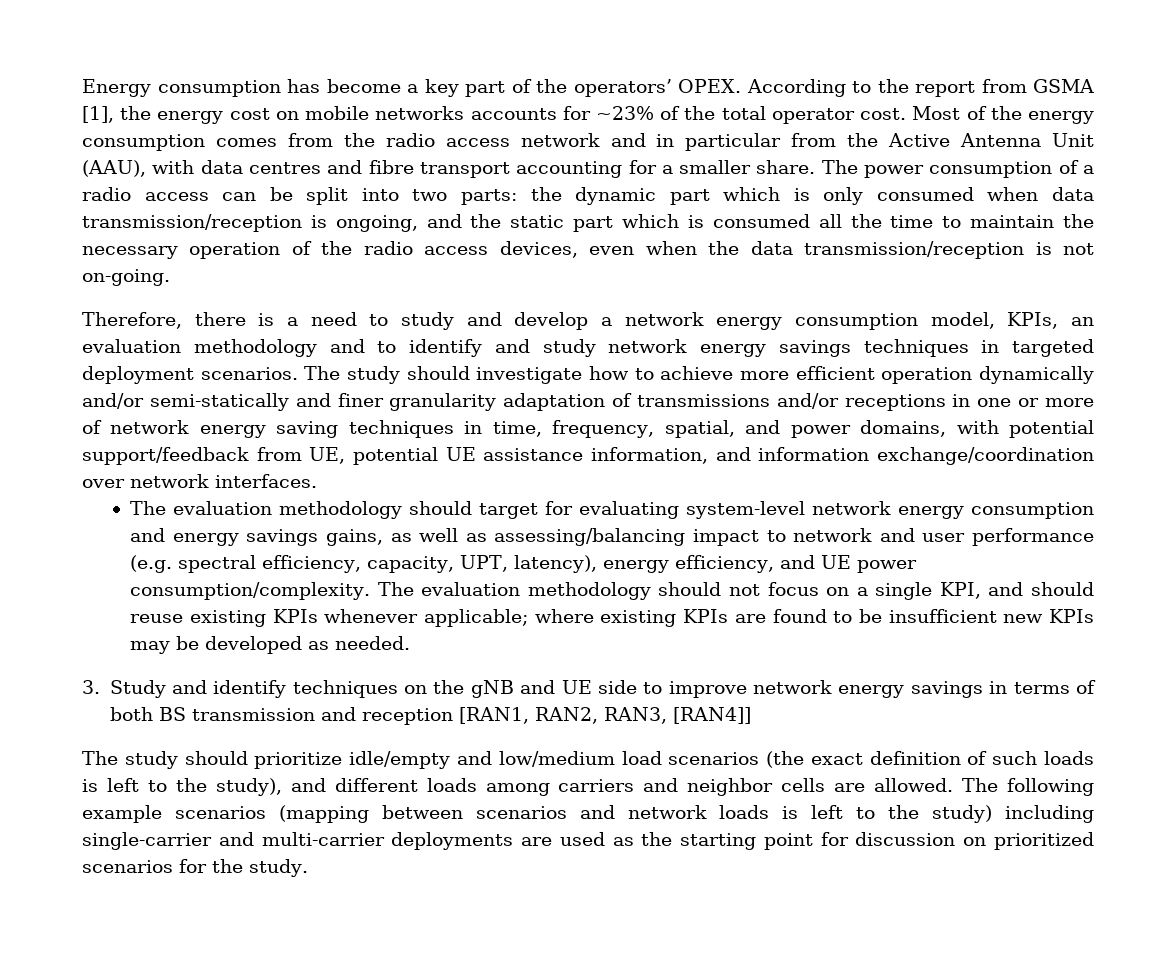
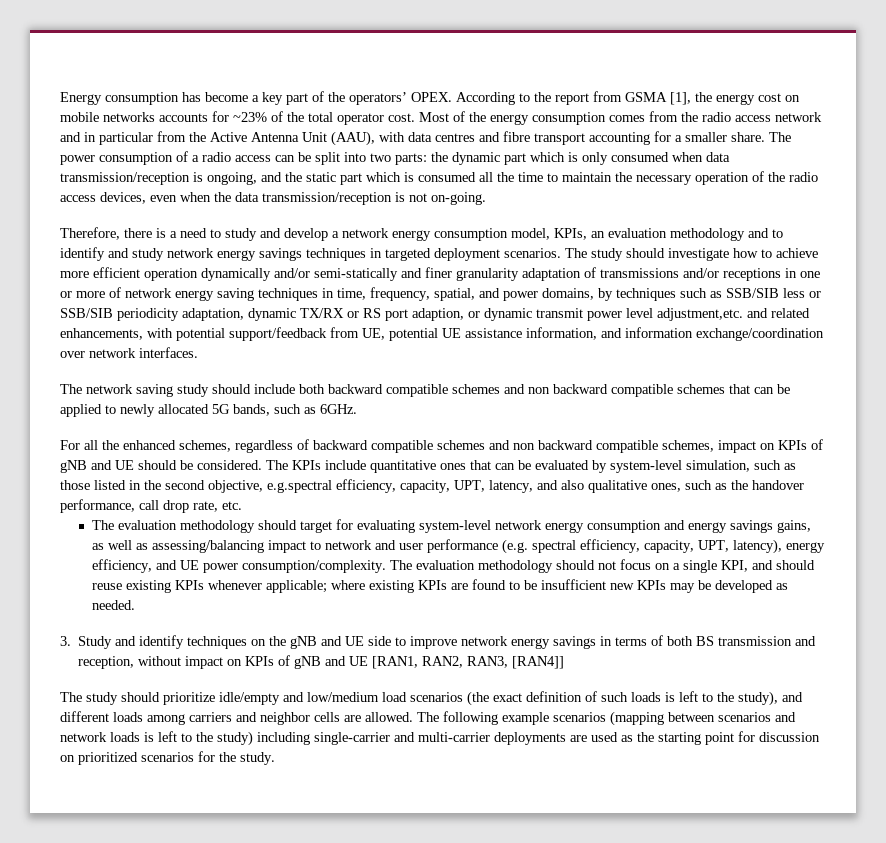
- The study should investigate how to achieve more efficient operation dynamically and/or semi-statically and finer granularity adaptation of transmissions and/or receptions in one or more of network energy saving techniques in time, frequency, spatial, and power domains, with potential support/feedback from UE, potential UE assistance information, and information exchange/coordination over network interfaces.
+ The study should investigate how to achieve more efficient operation dynamically and/or semi-statically and finer granularity adaptation of transmissions and/or receptions in one or more of network energy saving techniques in time, frequency, spatial, and power domains, by techniques such as SSB/SIB less or SSB/SIB periodicity adaptation, dynamic TX/RX or RS port adaption, or dynamic transmit power level adjustment,etc. and related enhancements, with potential support/feedback from UE, potential UE assistance information, and information exchange/coordination over network interfaces.
+ The network saving study should include both backward compatible schemes and non backward compatible schemes that can be applied to newly allocated 5G bands, such as 6GHz.
+ For all the enhanced schemes, regardless of backward compatible schemes and non backward compatible schemes, impact on KPIs of gNB and UE should be considered. The KPIs include quantitative ones that can be evaluated by system-level simulation, such as those listed in the second objective, e.g.spectral efficiency, capacity, UPT, latency, and also qualitative ones, such as the handover performance, call drop rate, etc.
- 3. Study and identify techniques on the gNB and UE side to improve network energy savings in terms of both BS transmission and reception [RAN1, RAN2, RAN3, [RAN4]]
+ 3. Study and identify techniques on the gNB and UE side to improve network energy savings in terms of both BS transmission and reception, without impact on KPIs of gNB and UE [RAN1, RAN2, RAN3, [RAN4]]

